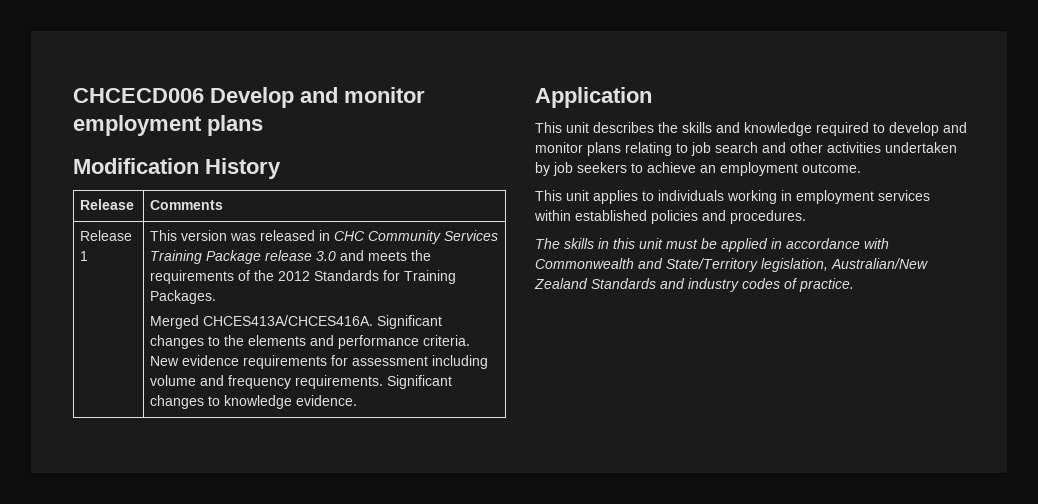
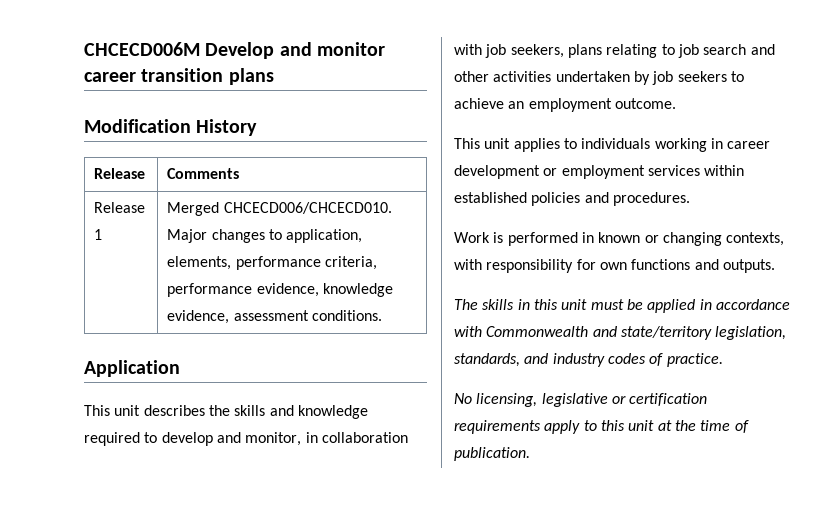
- CHCECD006 Develop and monitor employment plans
+ CHCECD006M Develop and monitor career transition plans
- This version was released in CHC Community Services Training Package release 3.0 and meets the requirements of the 2012 Standards for Training Packages.
- Merged CHCES413A/CHCES416A. Significant changes to the elements and performance criteria. New evidence requirements for assessment including volume and frequency requirements. Significant changes to knowledge evidence.
+ Merged CHCECD006/CHCECD010. Major changes to application, elements, performance criteria, performance evidence, knowledge evidence, assessment conditions.
- This unit describes the skills and knowledge required to develop and monitor plans relating to job search and other activities undertaken by job seekers to achieve an employment outcome.
+ This unit describes the skills and knowledge required to develop and monitor, in collaboration with job seekers, plans relating to job search and other activities undertaken by job seekers to achieve an employment outcome.
- This unit applies to individuals working in employment services within established policies and procedures.
+ This unit applies to individuals working in career development or employment services within established policies and procedures.
+ Work is performed in known or changing contexts, with responsibility for own functions and outputs.
- The skills in this unit must be applied in accordance with Commonwealth and State/Territory legislation, Australian/New Zealand Standards and industry codes of practice.
+ The skills in this unit must be applied in accordance with Commonwealth and state/territory legislation, standards, and industry codes of practice.
+ No licensing, legislative or certification requirements apply to this unit at the time of publication.

